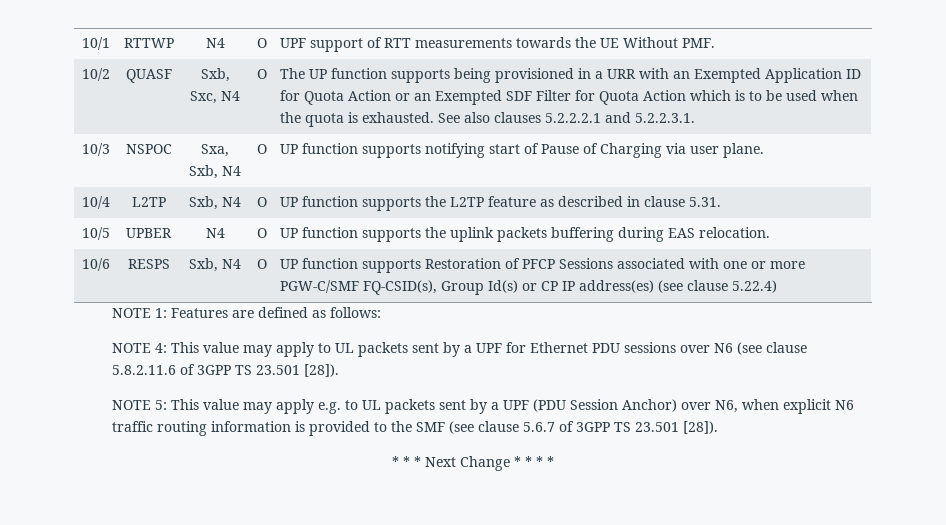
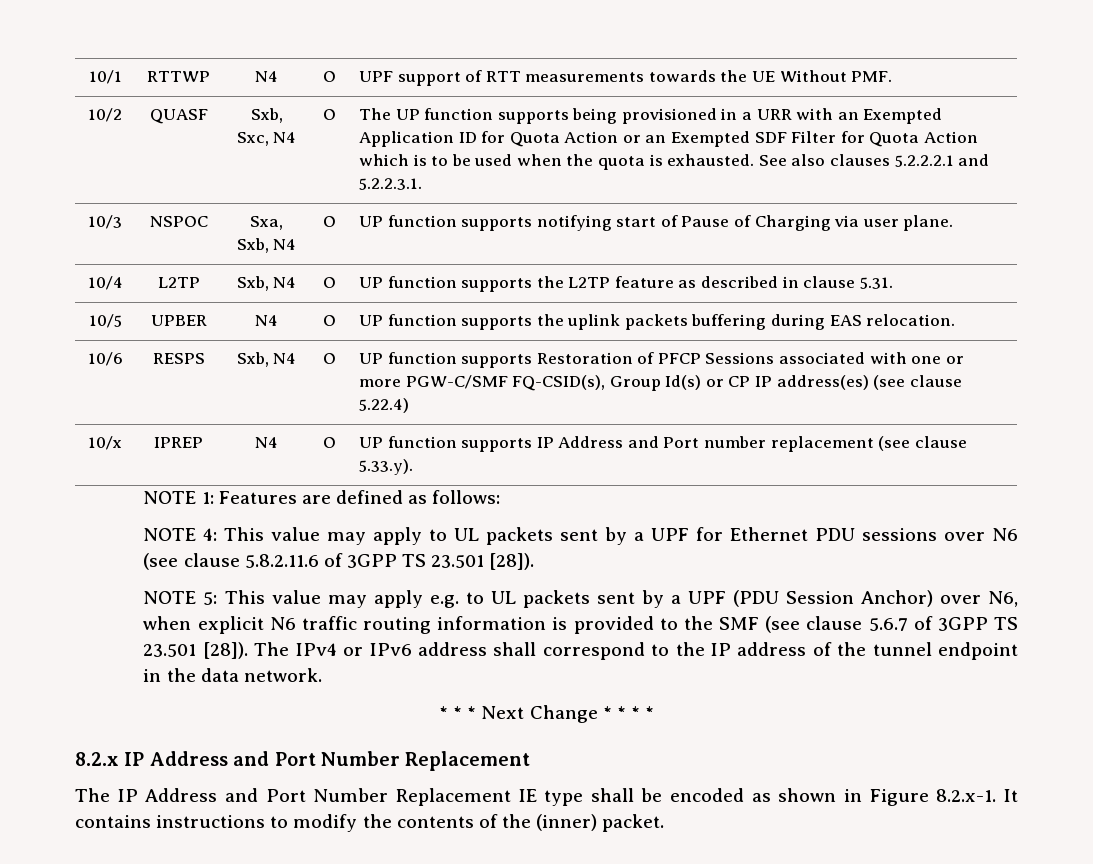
+ 10/x | IPREP | N4 | O | UP function supports IP Address and Port number replacement (see clause 5.33.y).
+ The IPv4 or IPv6 address shall correspond to the IP address of the tunnel endpoint in the data network.
+ 8.2.x IP Address and Port Number Replacement
+ The IP Address and Port Number Replacement IE type shall be encoded as shown in Figure 8.2.x-1. It contains instructions to modify the contents of the (inner) packet.

